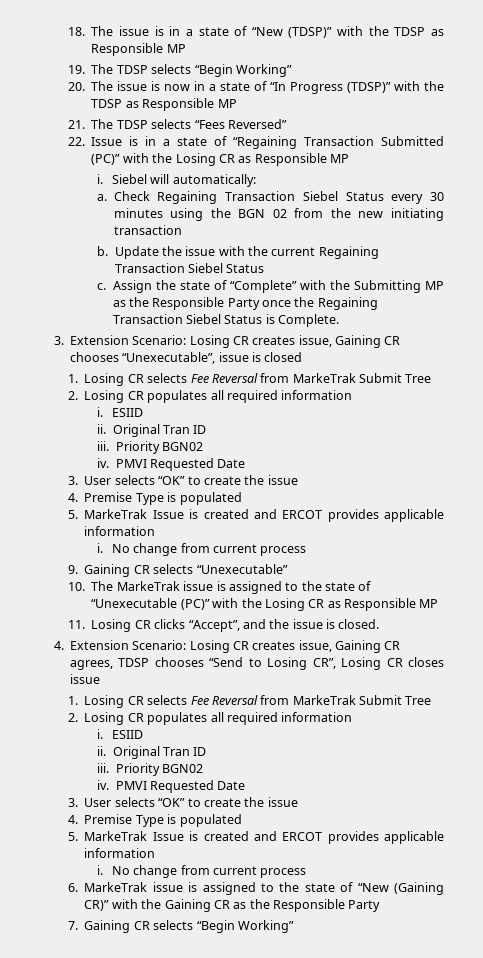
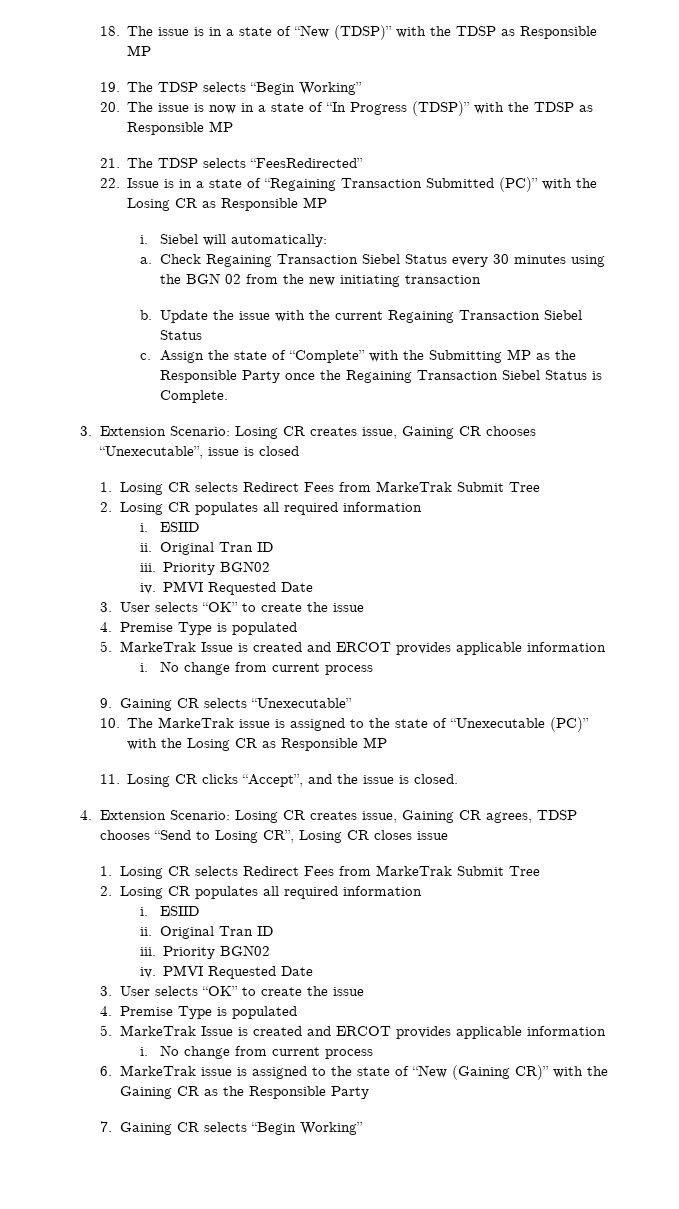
- 21. The TDSP selects “Fees Reversed”
+ 21. The TDSP selects “FeesRedirected”
  3. Extension Scenario: Losing CR creates issue, Gaining CR chooses “Unexecutable”, issue is closed
- 1. Losing CR selects Fee Reversal from MarkeTrak Submit Tree
+ 1. Losing CR selects Redirect Fees from MarkeTrak Submit Tree
  4. Extension Scenario: Losing CR creates issue, Gaining CR agrees, TDSP chooses “Send to Losing CR”, Losing CR closes issue
- 1. Losing CR selects Fee Reversal from MarkeTrak Submit Tree
+ 1. Losing CR selects Redirect Fees from MarkeTrak Submit Tree

